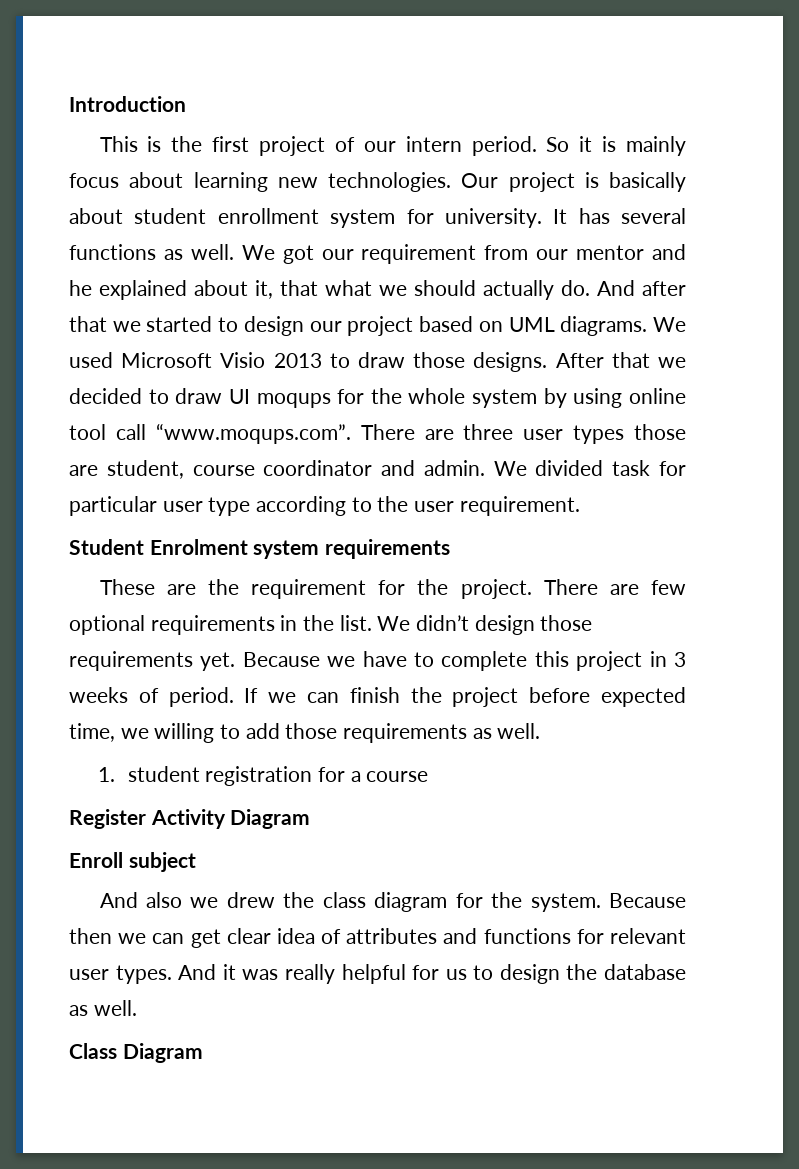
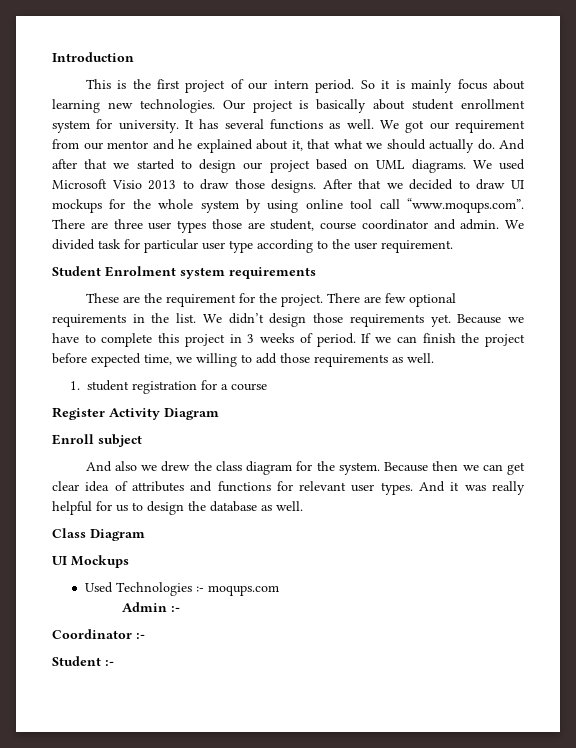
- After that we decided to draw UI moqups for the whole system by using online tool call “www.moqups.com”. There are three user types those are student, course coordinator and admin.
+ After that we decided to draw UI mockups for the whole system by using online tool call “www.moqups.com”. There are three user types those are student, course coordinator and admin.
+ UI Mockups
+ Used Technologies :- moqups.com
+ Admin :-
+ Coordinator :-
+ Student :-

